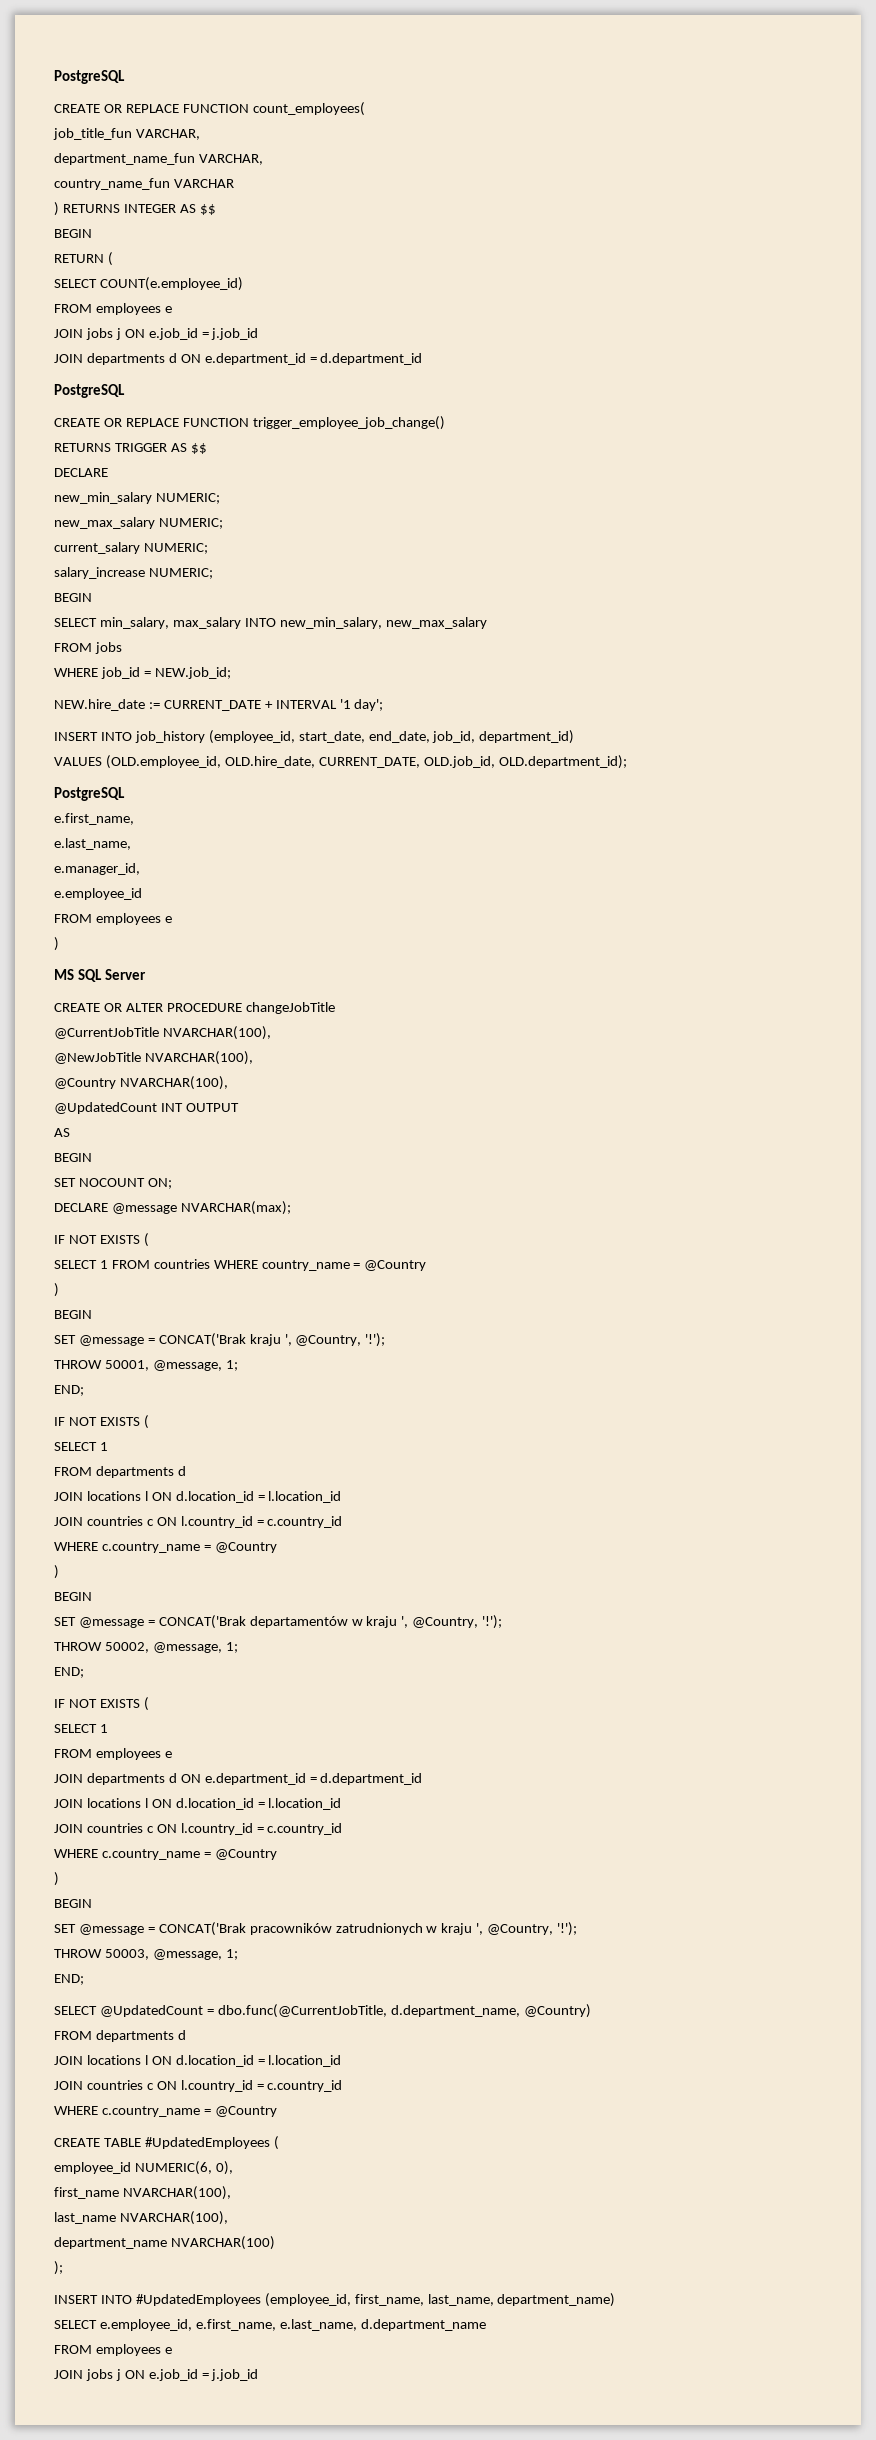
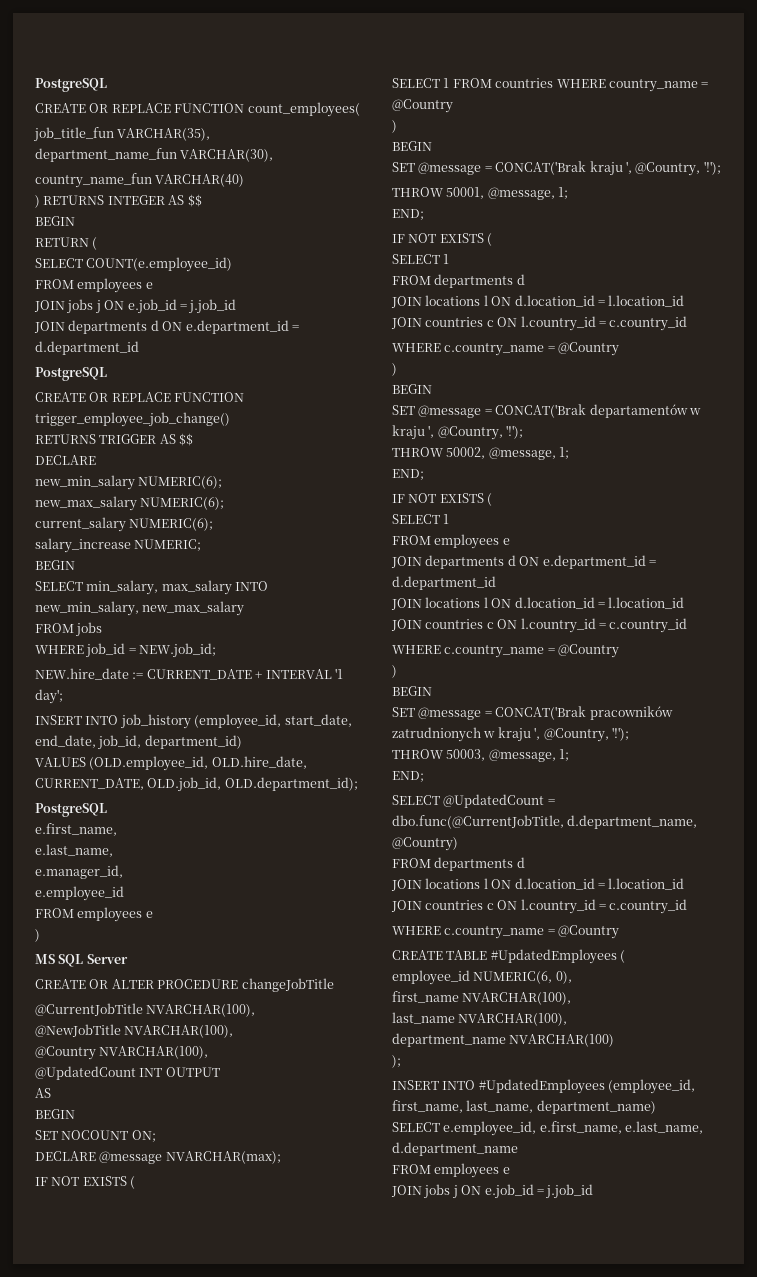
- job_title_fun VARCHAR,
+ job_title_fun VARCHAR(35),
- department_name_fun VARCHAR,
+ department_name_fun VARCHAR(30),
- country_name_fun VARCHAR
+ country_name_fun VARCHAR(40)
- new_min_salary NUMERIC;
- new_max_salary NUMERIC;
+ new_min_salary NUMERIC(6);
+ new_max_salary NUMERIC(6);
- current_salary NUMERIC;
+ current_salary NUMERIC(6);

